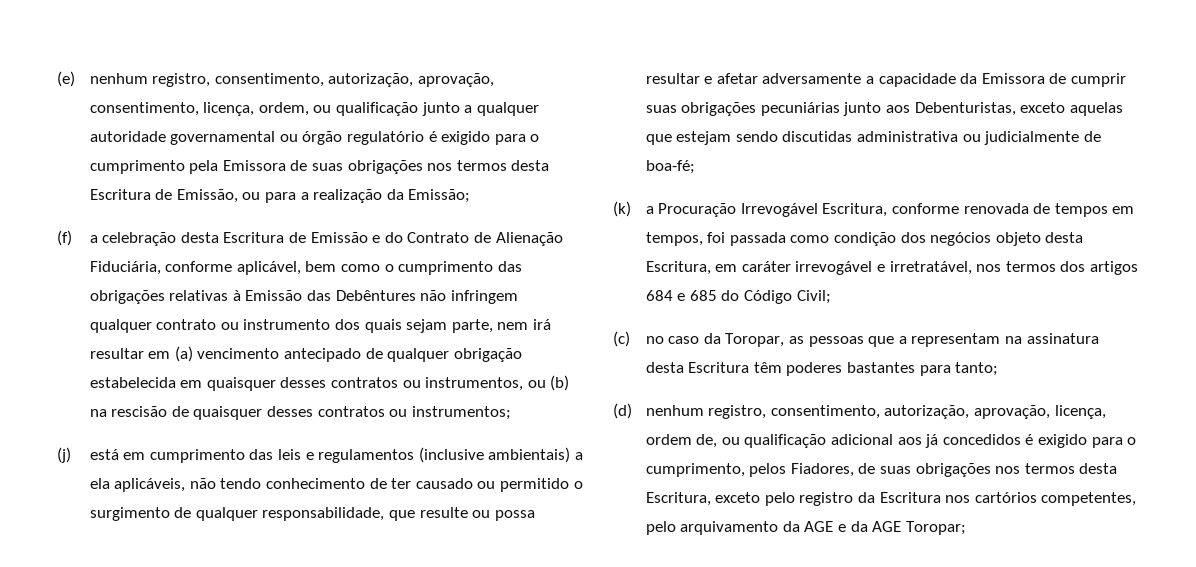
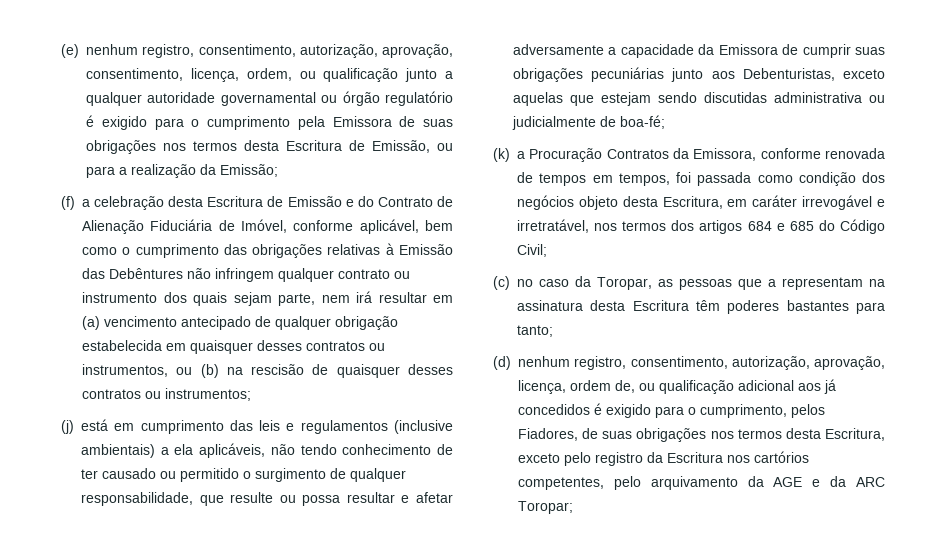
- (f) a celebração desta Escritura de Emissão e do Contrato de Alienação Fiduciária, conforme aplicável, bem como o cumprimento das obrigações relativas à Emissão das Debêntures não infringem qualquer contrato ou instrumento dos quais sejam parte, nem irá resultar em (a) vencimento antecipado de qualquer obrigação estabelecida em quaisquer desses contratos ou instrumentos, ou (b) na rescisão de quaisquer desses contratos ou instrumentos;
+ (f) a celebração desta Escritura de Emissão e do Contrato de Alienação Fiduciária de Imóvel, conforme aplicável, bem como o cumprimento das obrigações relativas à Emissão das Debêntures não infringem qualquer contrato ou instrumento dos quais sejam parte, nem irá resultar em (a) vencimento antecipado de qualquer obrigação estabelecida em quaisquer desses contratos ou instrumentos, ou (b) na rescisão de quaisquer desses contratos ou instrumentos;
- (k) a Procuração Irrevogável Escritura, conforme renovada de tempos em tempos, foi passada como condição dos negócios objeto desta Escritura, em caráter irrevogável e irretratável, nos termos dos artigos 684 e 685 do Código Civil;
+ (k) a Procuração Contratos da Emissora, conforme renovada de tempos em tempos, foi passada como condição dos negócios objeto desta Escritura, em caráter irrevogável e irretratável, nos termos dos artigos 684 e 685 do Código Civil;
- (d) nenhum registro, consentimento, autorização, aprovação, licença, ordem de, ou qualificação adicional aos já concedidos é exigido para o cumprimento, pelos Fiadores, de suas obrigações nos termos desta Escritura, exceto pelo registro da Escritura nos cartórios competentes, pelo arquivamento da AGE e da AGE Toropar;
+ (d) nenhum registro, consentimento, autorização, aprovação, licença, ordem de, ou qualificação adicional aos já concedidos é exigido para o cumprimento, pelos Fiadores, de suas obrigações nos termos desta Escritura, exceto pelo registro da Escritura nos cartórios competentes, pelo arquivamento da AGE e da ARC Toropar;

